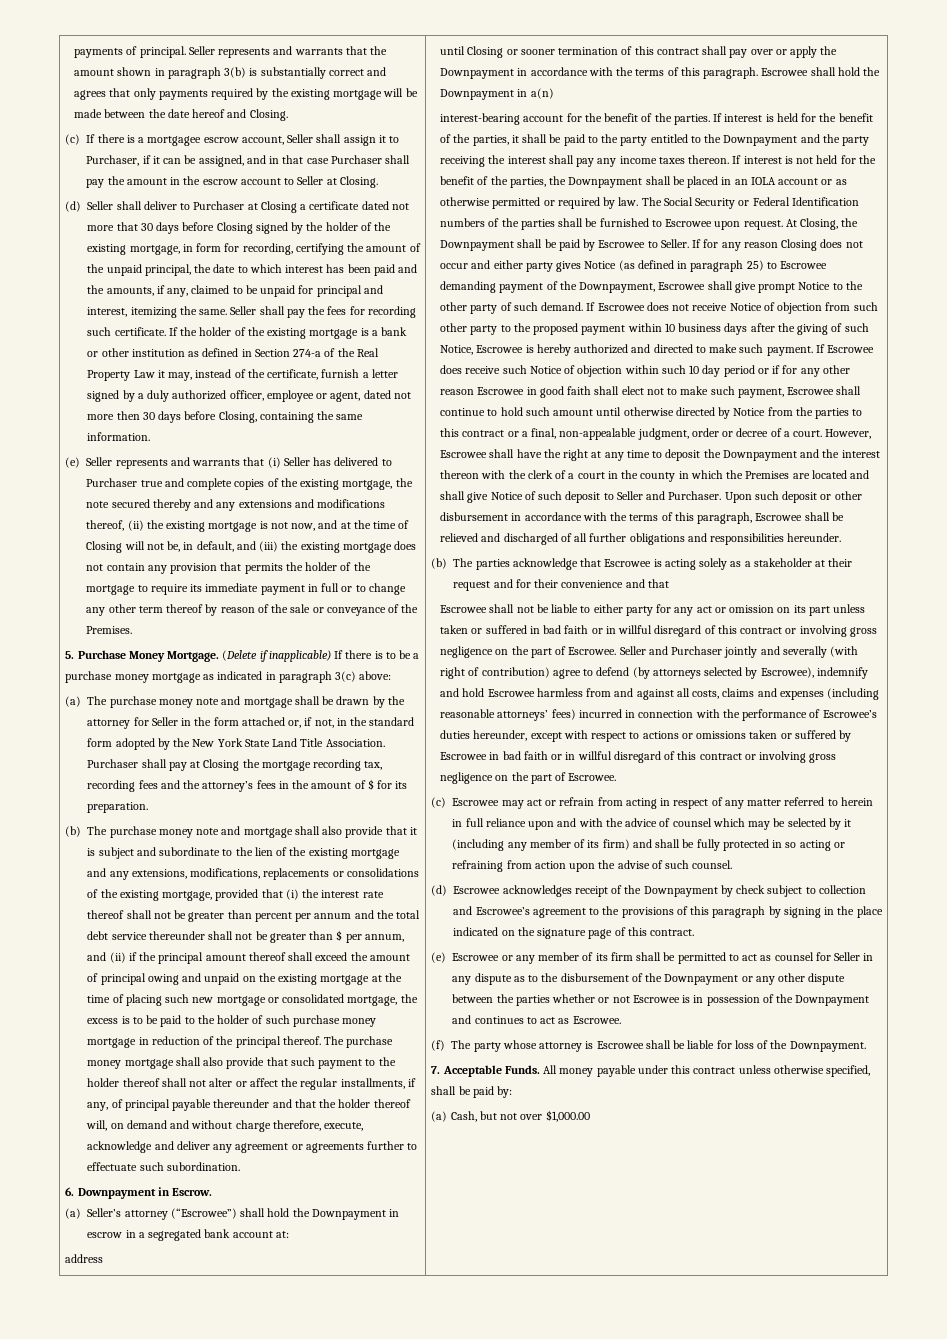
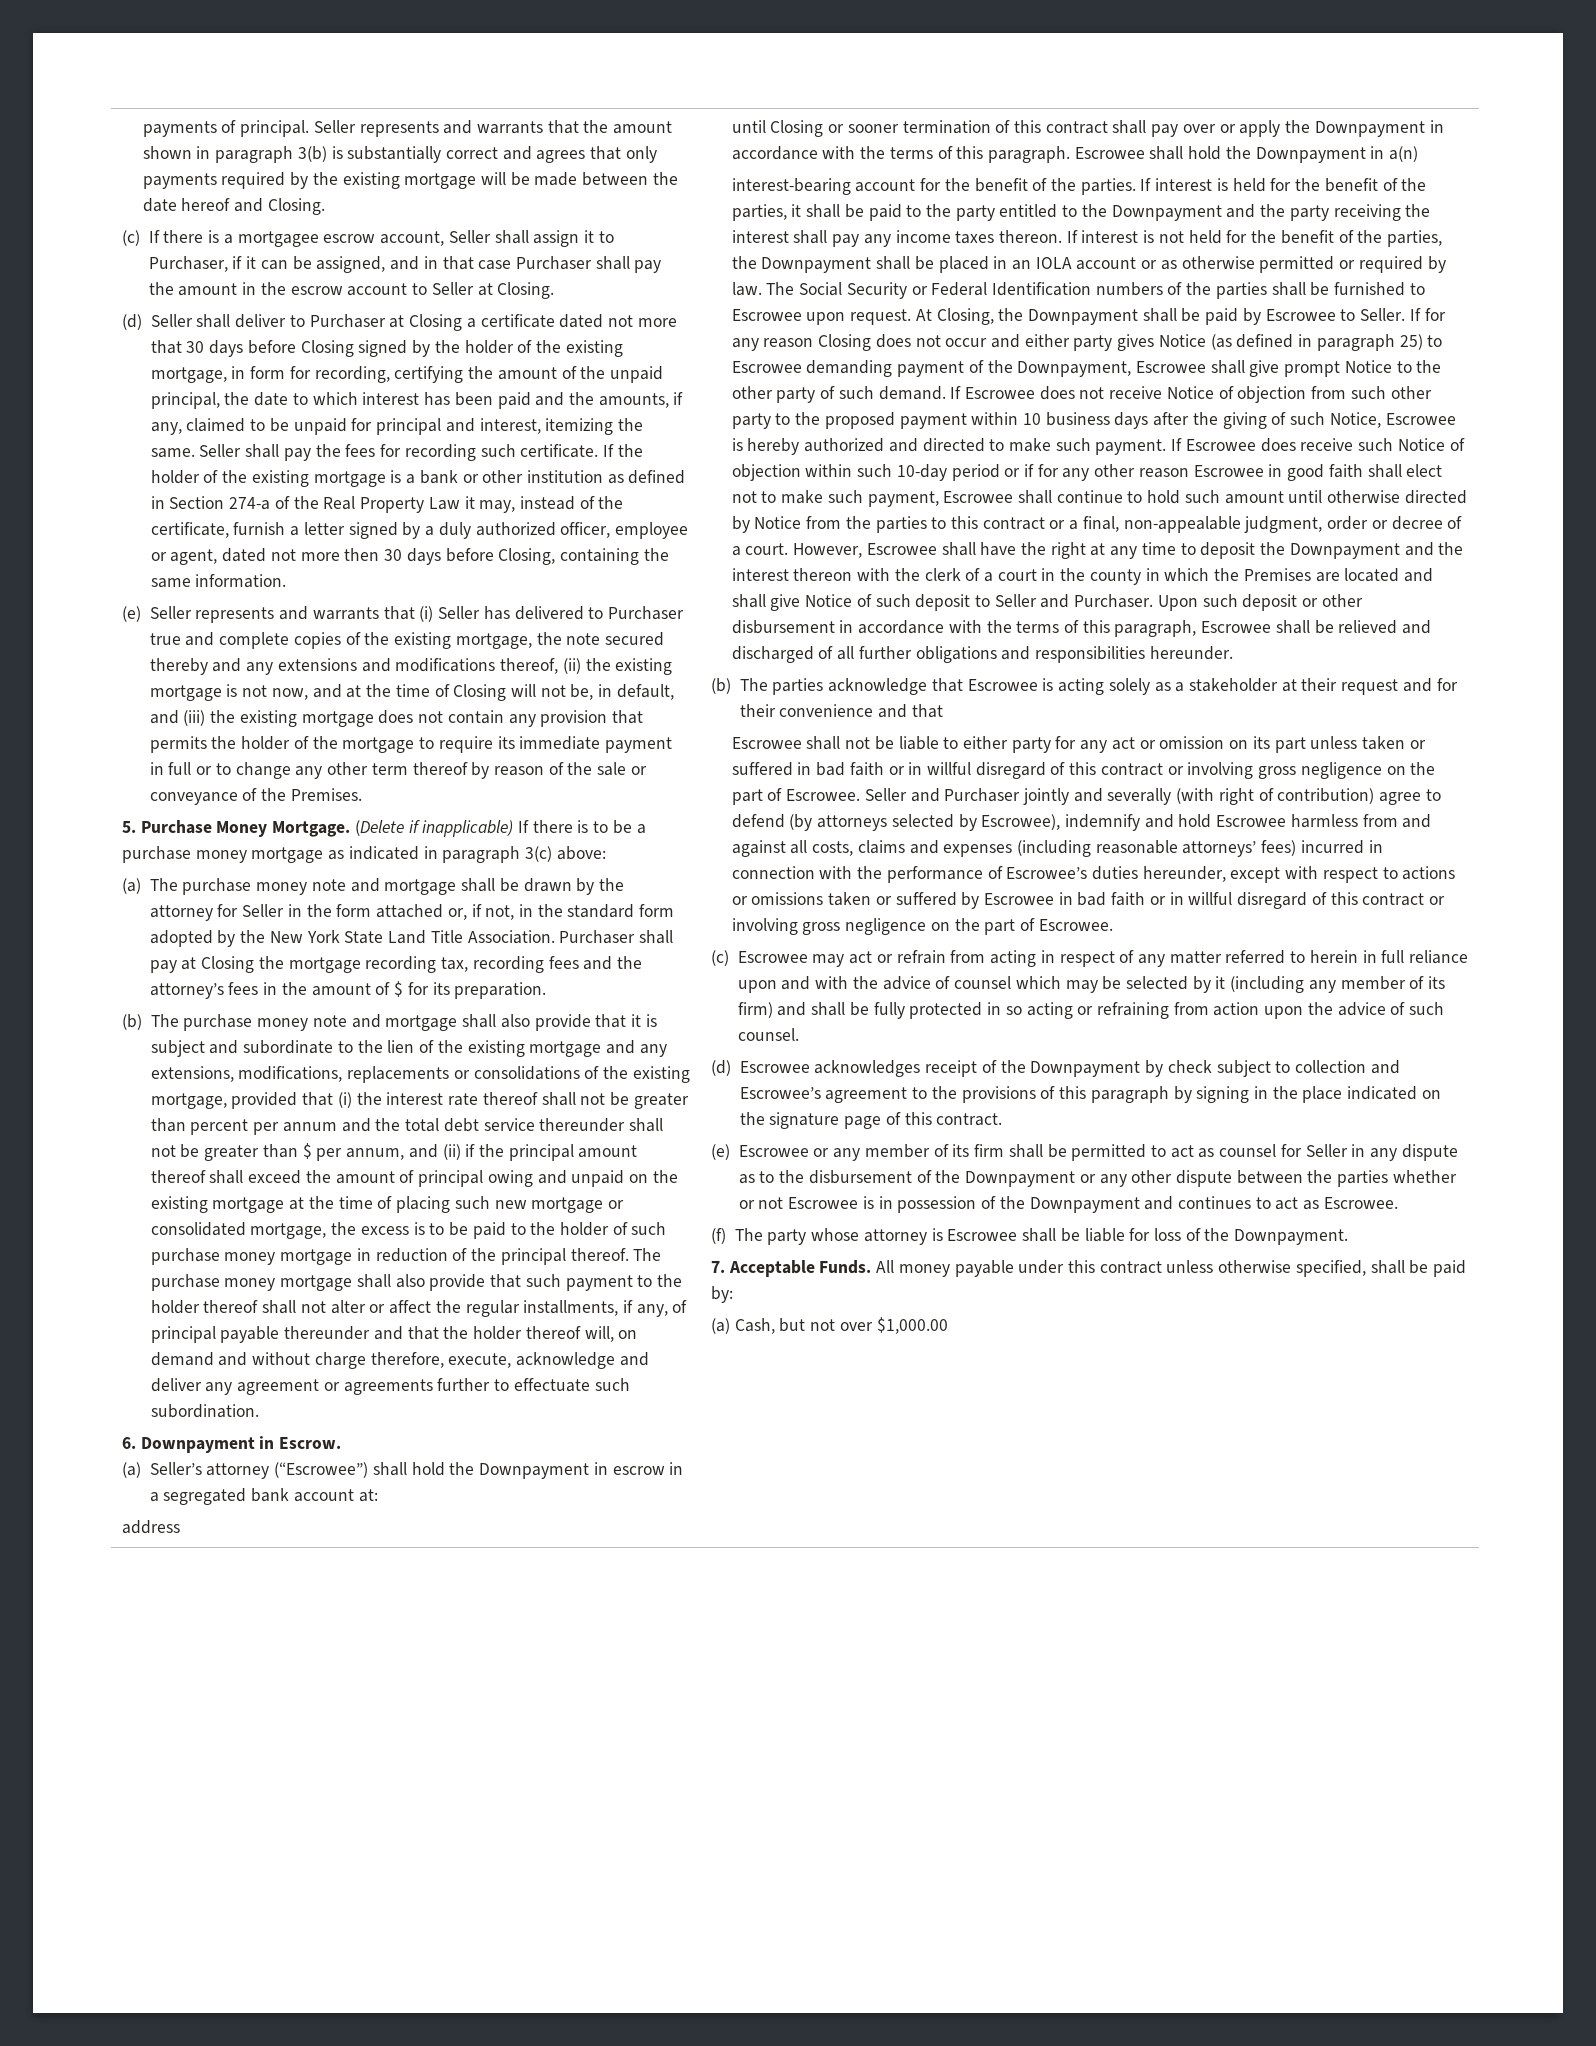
- If Escrowee does receive such Notice of objection within such 10 day period or if for any other reason Escrowee in good faith shall elect not to make such payment, Escrowee shall continue to hold such amount until otherwise directed by Notice from the parties to this contract or a final, non-appealable judgment, order or decree of a court.
+ If Escrowee does receive such Notice of objection within such 10-day period or if for any other reason Escrowee in good faith shall elect not to make such payment, Escrowee shall continue to hold such amount until otherwise directed by Notice from the parties to this contract or a final, non-appealable judgment, order or decree of a court.
- (c) Escrowee may act or refrain from acting in respect of any matter referred to herein in full reliance upon and with the advice of counsel which may be selected by it (including any member of its firm) and shall be fully protected in so acting or refraining from action upon the advise of such counsel.
+ (c) Escrowee may act or refrain from acting in respect of any matter referred to herein in full reliance upon and with the advice of counsel which may be selected by it (including any member of its firm) and shall be fully protected in so acting or refraining from action upon the advice of such counsel.

